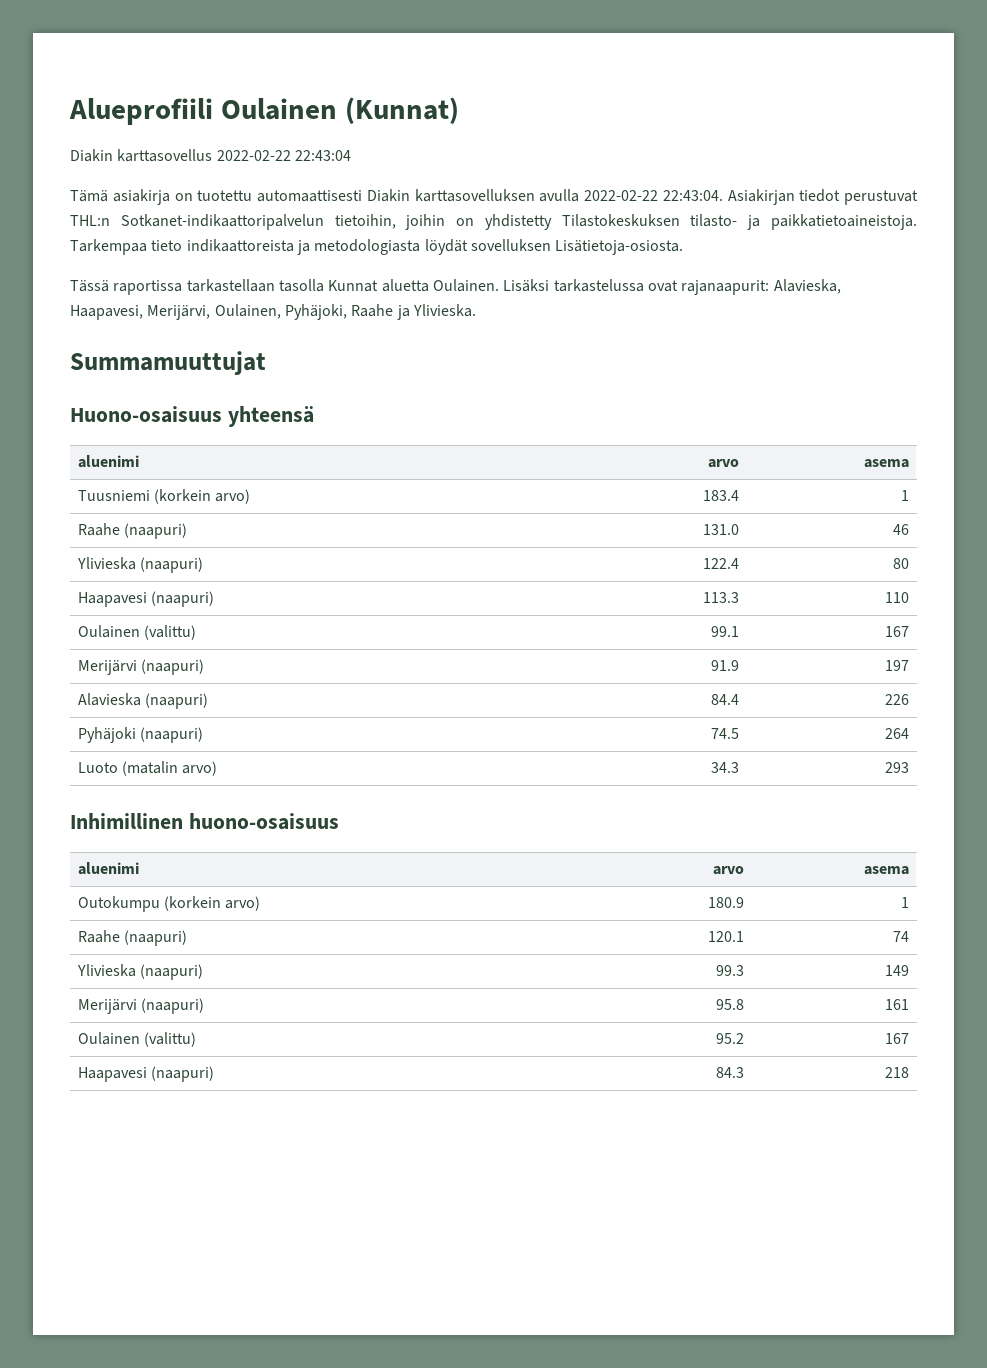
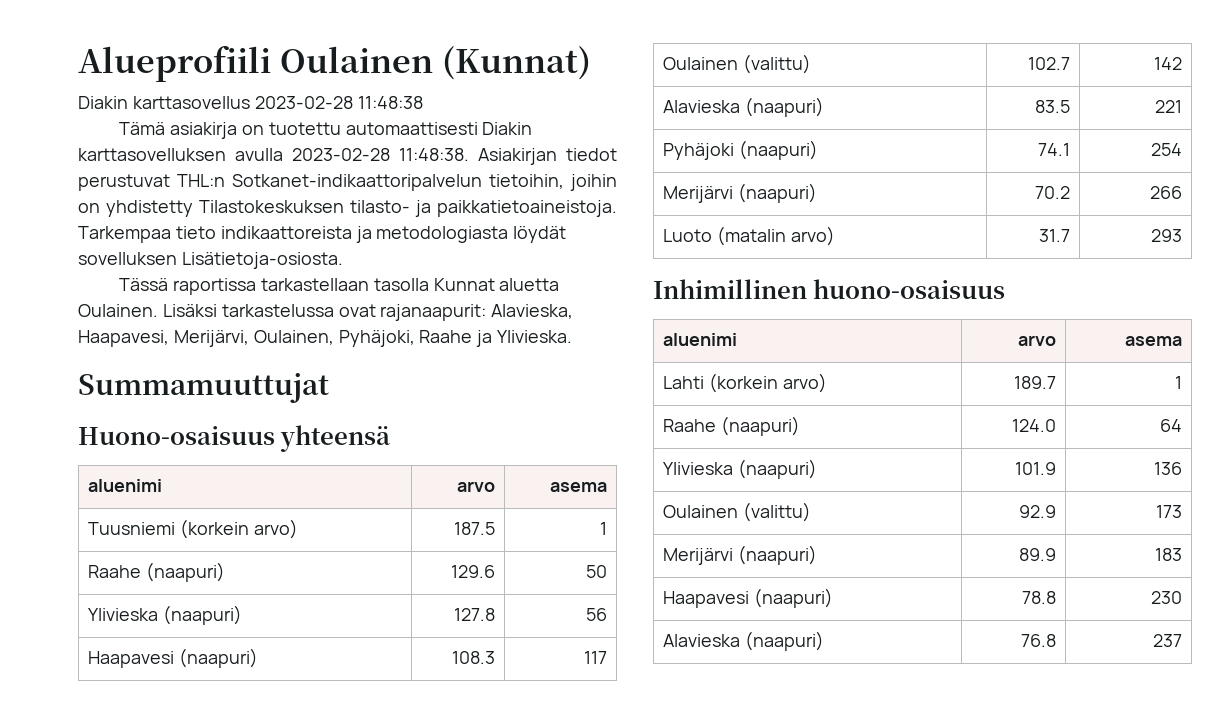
- Diakin karttasovellus 2022-02-22 22:43:04
+ Diakin karttasovellus 2023-02-28 11:48:38
- Tämä asiakirja on tuotettu automaattisesti Diakin karttasovelluksen avulla 2022-02-22 22:43:04.
+ Tämä asiakirja on tuotettu automaattisesti Diakin karttasovelluksen avulla 2023-02-28 11:48:38.
- Tuusniemi (korkein arvo) | 183.4 | 1
- Raahe (naapuri) | 131.0 | 46
- Ylivieska (naapuri) | 122.4 | 80
- Haapavesi (naapuri) | 113.3 | 110
- Oulainen (valittu) | 99.1 | 167
- Merijärvi (naapuri) | 91.9 | 197
- Alavieska (naapuri) | 84.4 | 226
- Pyhäjoki (naapuri) | 74.5 | 264
+ Tuusniemi (korkein arvo) | 187.5 | 1
+ Raahe (naapuri) | 129.6 | 50
+ Ylivieska (naapuri) | 127.8 | 56
+ Haapavesi (naapuri) | 108.3 | 117
+ Oulainen (valittu) | 102.7 | 142
+ Alavieska (naapuri) | 83.5 | 221
+ Pyhäjoki (naapuri) | 74.1 | 254
+ Merijärvi (naapuri) | 70.2 | 266
- Luoto (matalin arvo) | 34.3 | 293
+ Luoto (matalin arvo) | 31.7 | 293
- Outokumpu (korkein arvo) | 180.9 | 1
- Raahe (naapuri) | 120.1 | 74
- Ylivieska (naapuri) | 99.3 | 149
- Merijärvi (naapuri) | 95.8 | 161
- Oulainen (valittu) | 95.2 | 167
- Haapavesi (naapuri) | 84.3 | 218
+ Lahti (korkein arvo) | 189.7 | 1
+ Raahe (naapuri) | 124.0 | 64
+ Ylivieska (naapuri) | 101.9 | 136
+ Oulainen (valittu) | 92.9 | 173
+ Merijärvi (naapuri) | 89.9 | 183
+ Haapavesi (naapuri) | 78.8 | 230
+ Alavieska (naapuri) | 76.8 | 237

